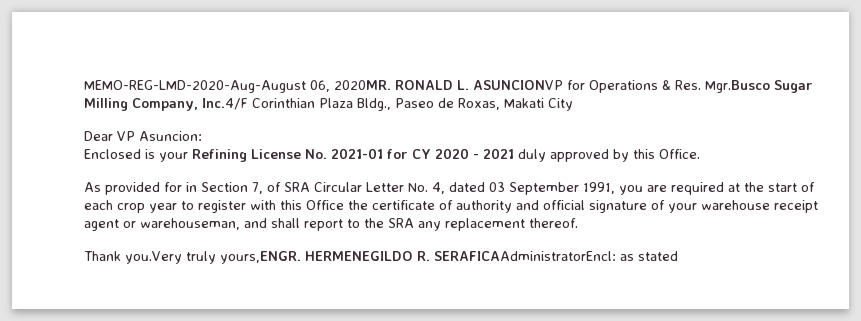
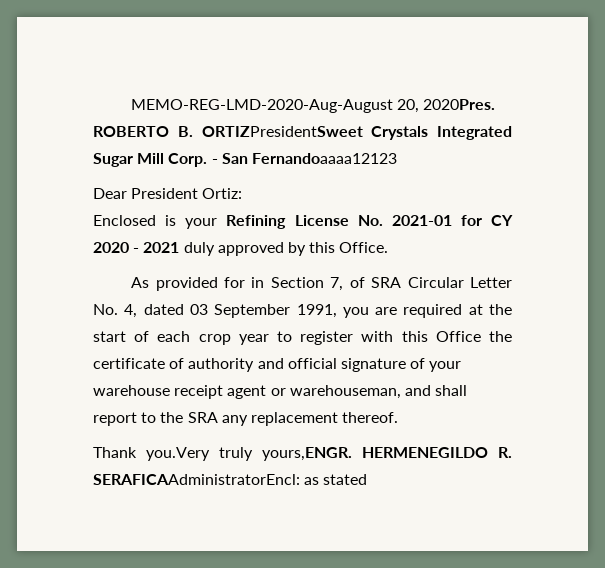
- MEMO-REG-LMD-2020-Aug-August 06, 2020MR. RONALD L. ASUNCIONVP for Operations & Res. Mgr.Busco Sugar Milling Company, Inc.4/F Corinthian Plaza Bldg., Paseo de Roxas, Makati City
+ MEMO-REG-LMD-2020-Aug-August 20, 2020Pres. ROBERTO B. ORTIZPresidentSweet Crystals Integrated Sugar Mill Corp. - San Fernandoaaaa12123
- Dear VP Asuncion:
+ Dear President Ortiz:

